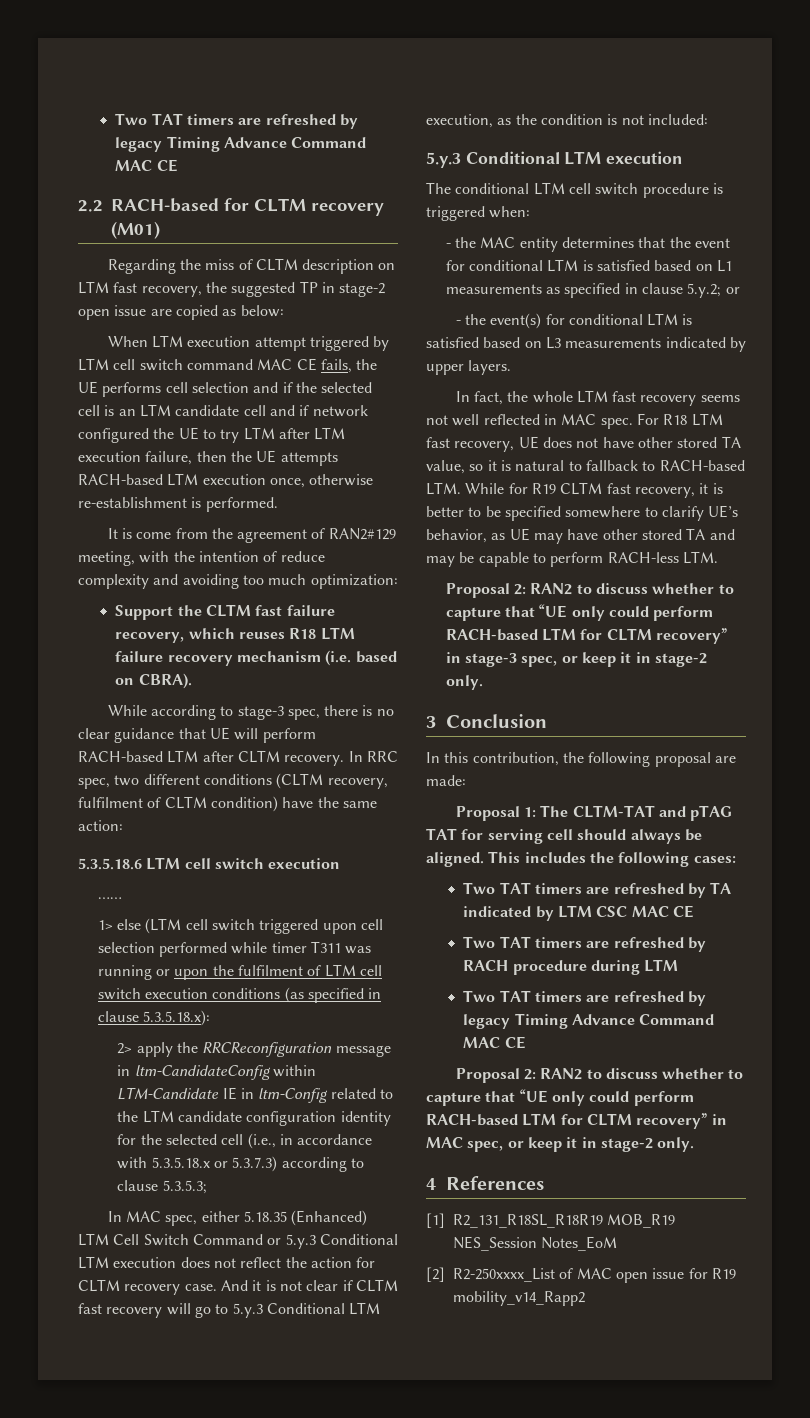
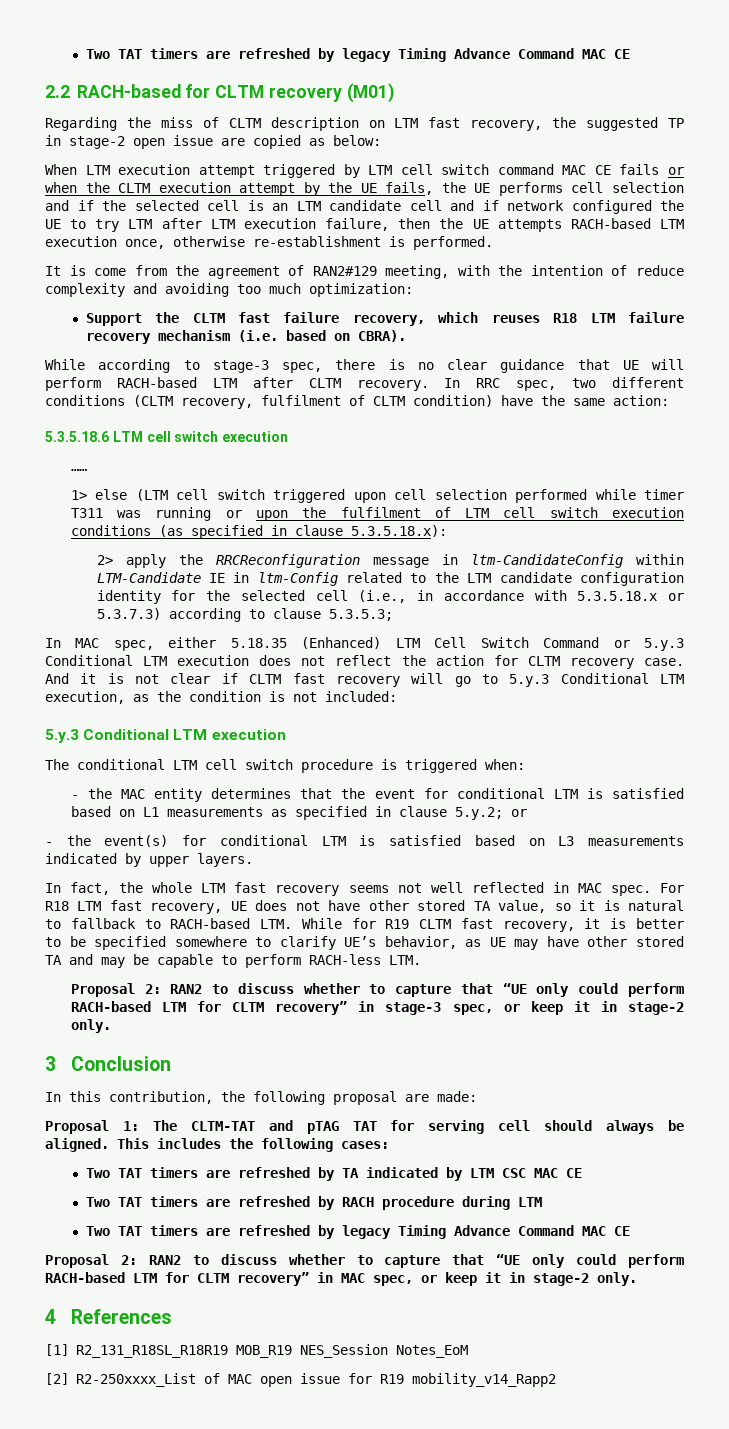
- When LTM execution attempt triggered by LTM cell switch command MAC CE fails, the UE performs cell selection and if the selected cell is an LTM candidate cell and if network configured the UE to try LTM after LTM execution failure, then the UE attempts RACH-based LTM execution once, otherwise re-establishment is performed.
+ When LTM execution attempt triggered by LTM cell switch command MAC CE fails or when the CLTM execution attempt by the UE fails, the UE performs cell selection and if the selected cell is an LTM candidate cell and if network configured the UE to try LTM after LTM execution failure, then the UE attempts RACH-based LTM execution once, otherwise re-establishment is performed.

